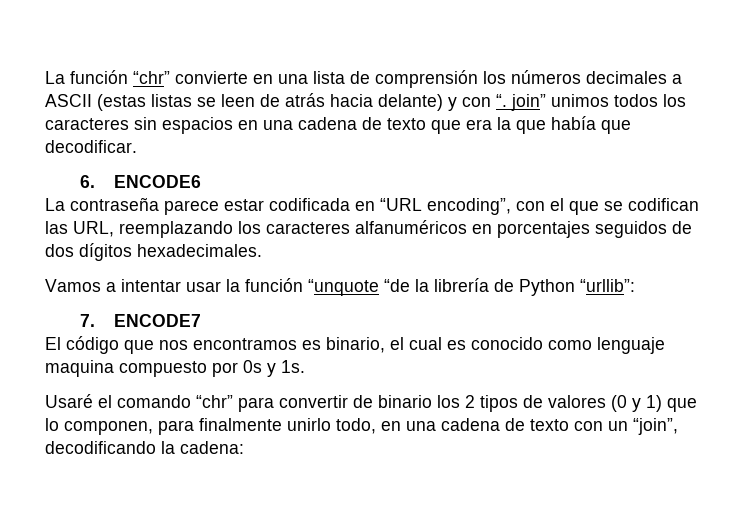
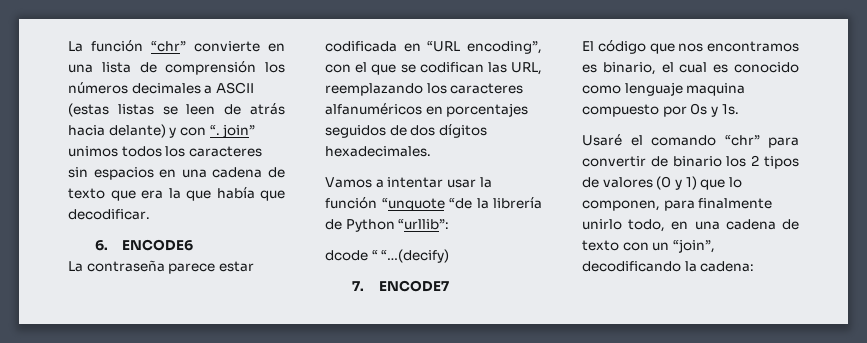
+ dcode “ “…(decify)

